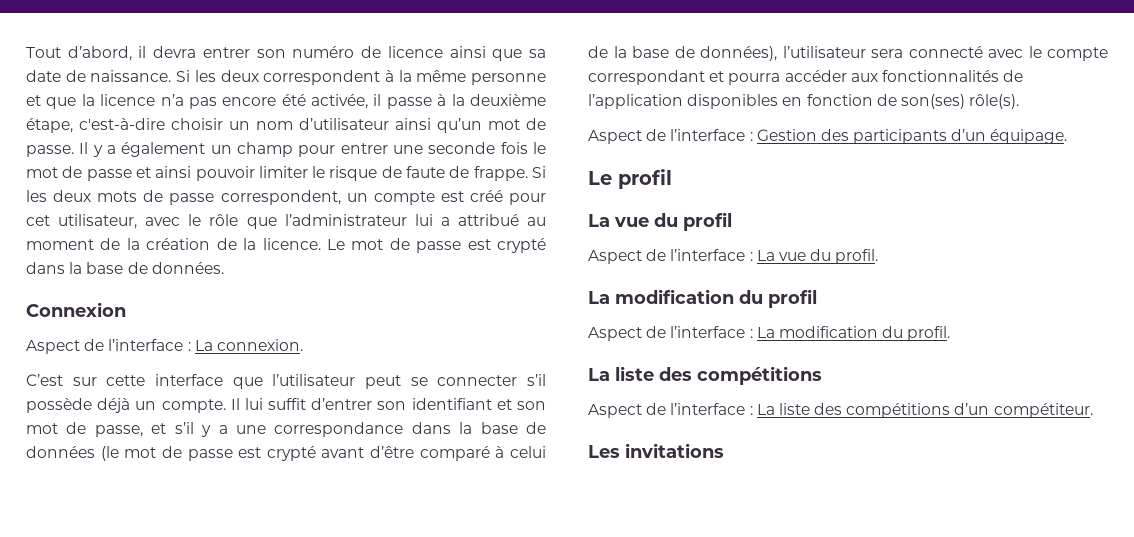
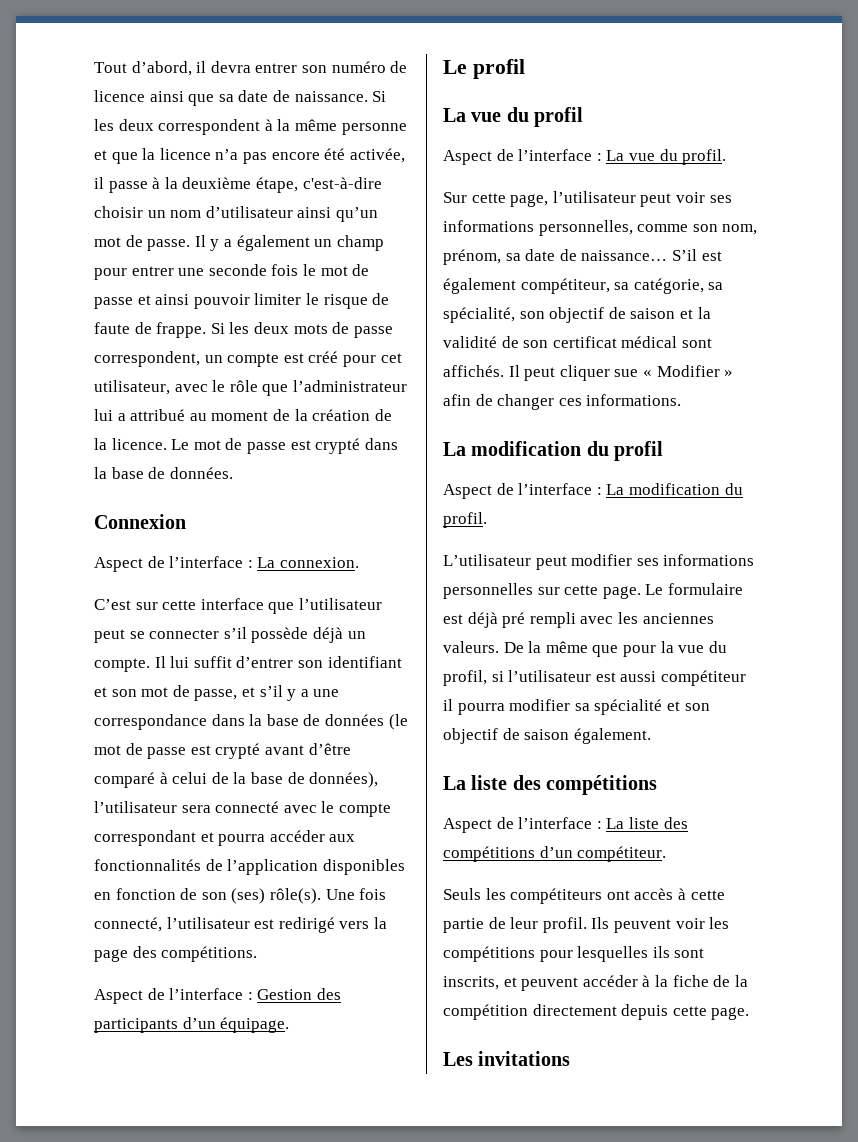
- Il lui suffit d’entrer son identifiant et son mot de passe, et s’il y a une correspondance dans la base de données (le mot de passe est crypté avant d’être comparé à celui de la base de données), l’utilisateur sera connecté avec le compte correspondant et pourra accéder aux fonctionnalités de l’application disponibles en fonction de son(ses) rôle(s).
+ Il lui suffit d’entrer son identifiant et son mot de passe, et s’il y a une correspondance dans la base de données (le mot de passe est crypté avant d’être comparé à celui de la base de données), l’utilisateur sera connecté avec le compte correspondant et pourra accéder aux fonctionnalités de l’application disponibles en fonction de son (ses) rôle(s). Une fois connecté, l’utilisateur est redirigé vers la page des compétitions.
+ Sur cette page, l’utilisateur peut voir ses informations personnelles, comme son nom, prénom, sa date de naissance… S’il est également compétiteur, sa catégorie, sa spécialité, son objectif de saison et la validité de son certificat médical sont affichés. Il peut cliquer sue « Modifier » afin de changer ces informations.
+ L’utilisateur peut modifier ses informations personnelles sur cette page. Le formulaire est déjà pré rempli avec les anciennes valeurs. De la même que pour la vue du profil, si l’utilisateur est aussi compétiteur il pourra modifier sa spécialité et son objectif de saison également.
+ Seuls les compétiteurs ont accès à cette partie de leur profil. Ils peuvent voir les compétitions pour lesquelles ils sont inscrits, et peuvent accéder à la fiche de la compétition directement depuis cette page.

